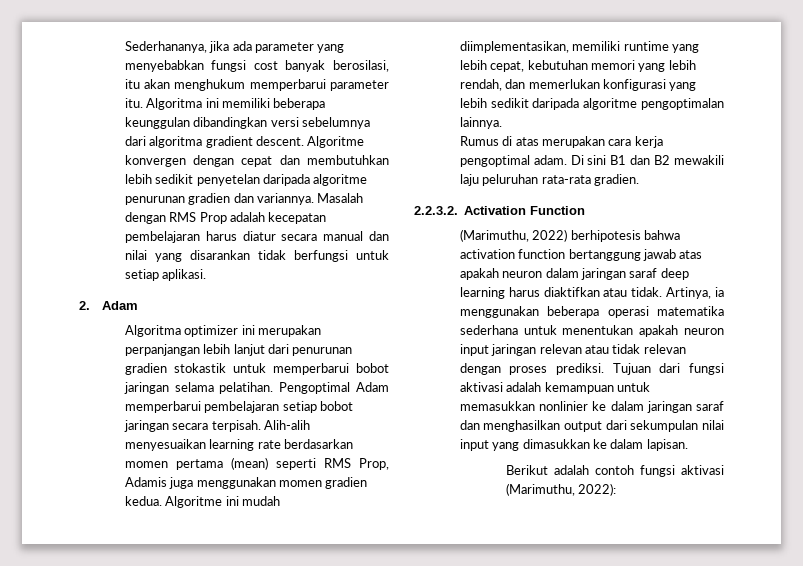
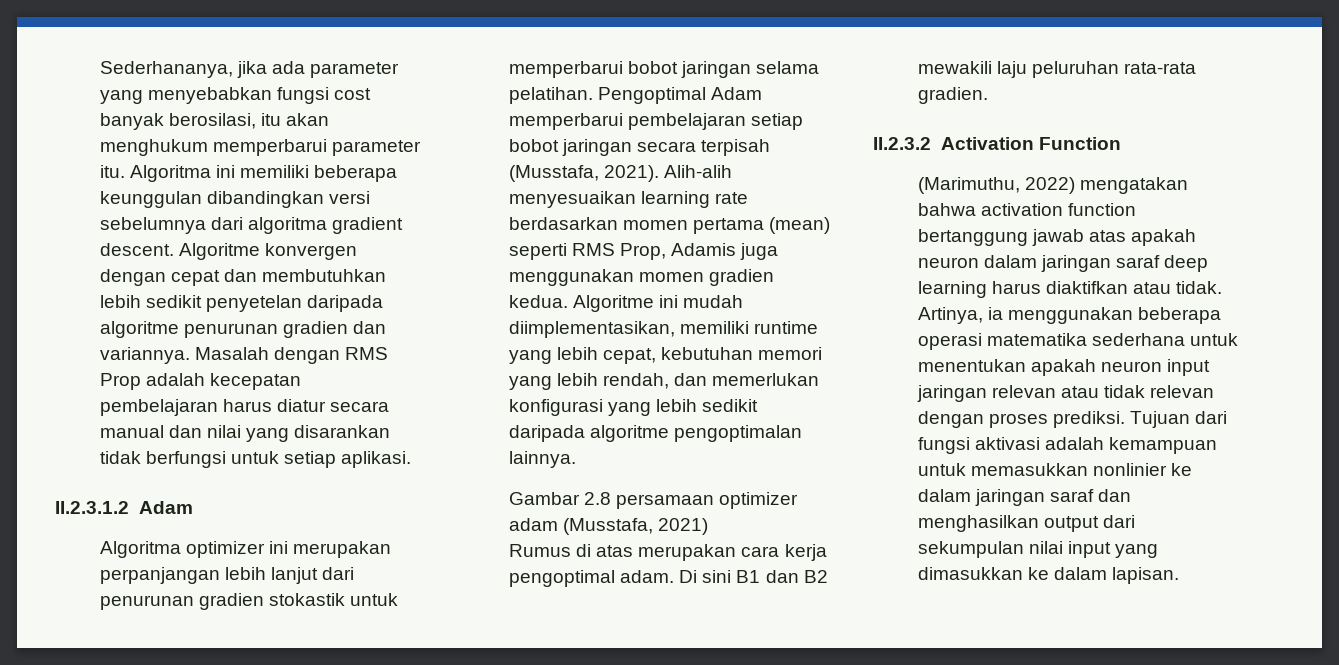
- 2. Adam
+ II.2.3.1.2 Adam
- Pengoptimal Adam memperbarui pembelajaran setiap bobot jaringan secara terpisah.
+ Pengoptimal Adam memperbarui pembelajaran setiap bobot jaringan secara terpisah (Musstafa, 2021).
+ Gambar 2.8 persamaan optimizer adam (Musstafa, 2021)
- 2.2.3.2. Activation Function
+ II.2.3.2 Activation Function
- (Marimuthu, 2022) berhipotesis bahwa activation function bertanggung jawab atas apakah neuron dalam jaringan saraf deep learning harus diaktifkan atau tidak.
+ (Marimuthu, 2022) mengatakan bahwa activation function bertanggung jawab atas apakah neuron dalam jaringan saraf deep learning harus diaktifkan atau tidak.
- Berikut adalah contoh fungsi aktivasi (Marimuthu, 2022):

